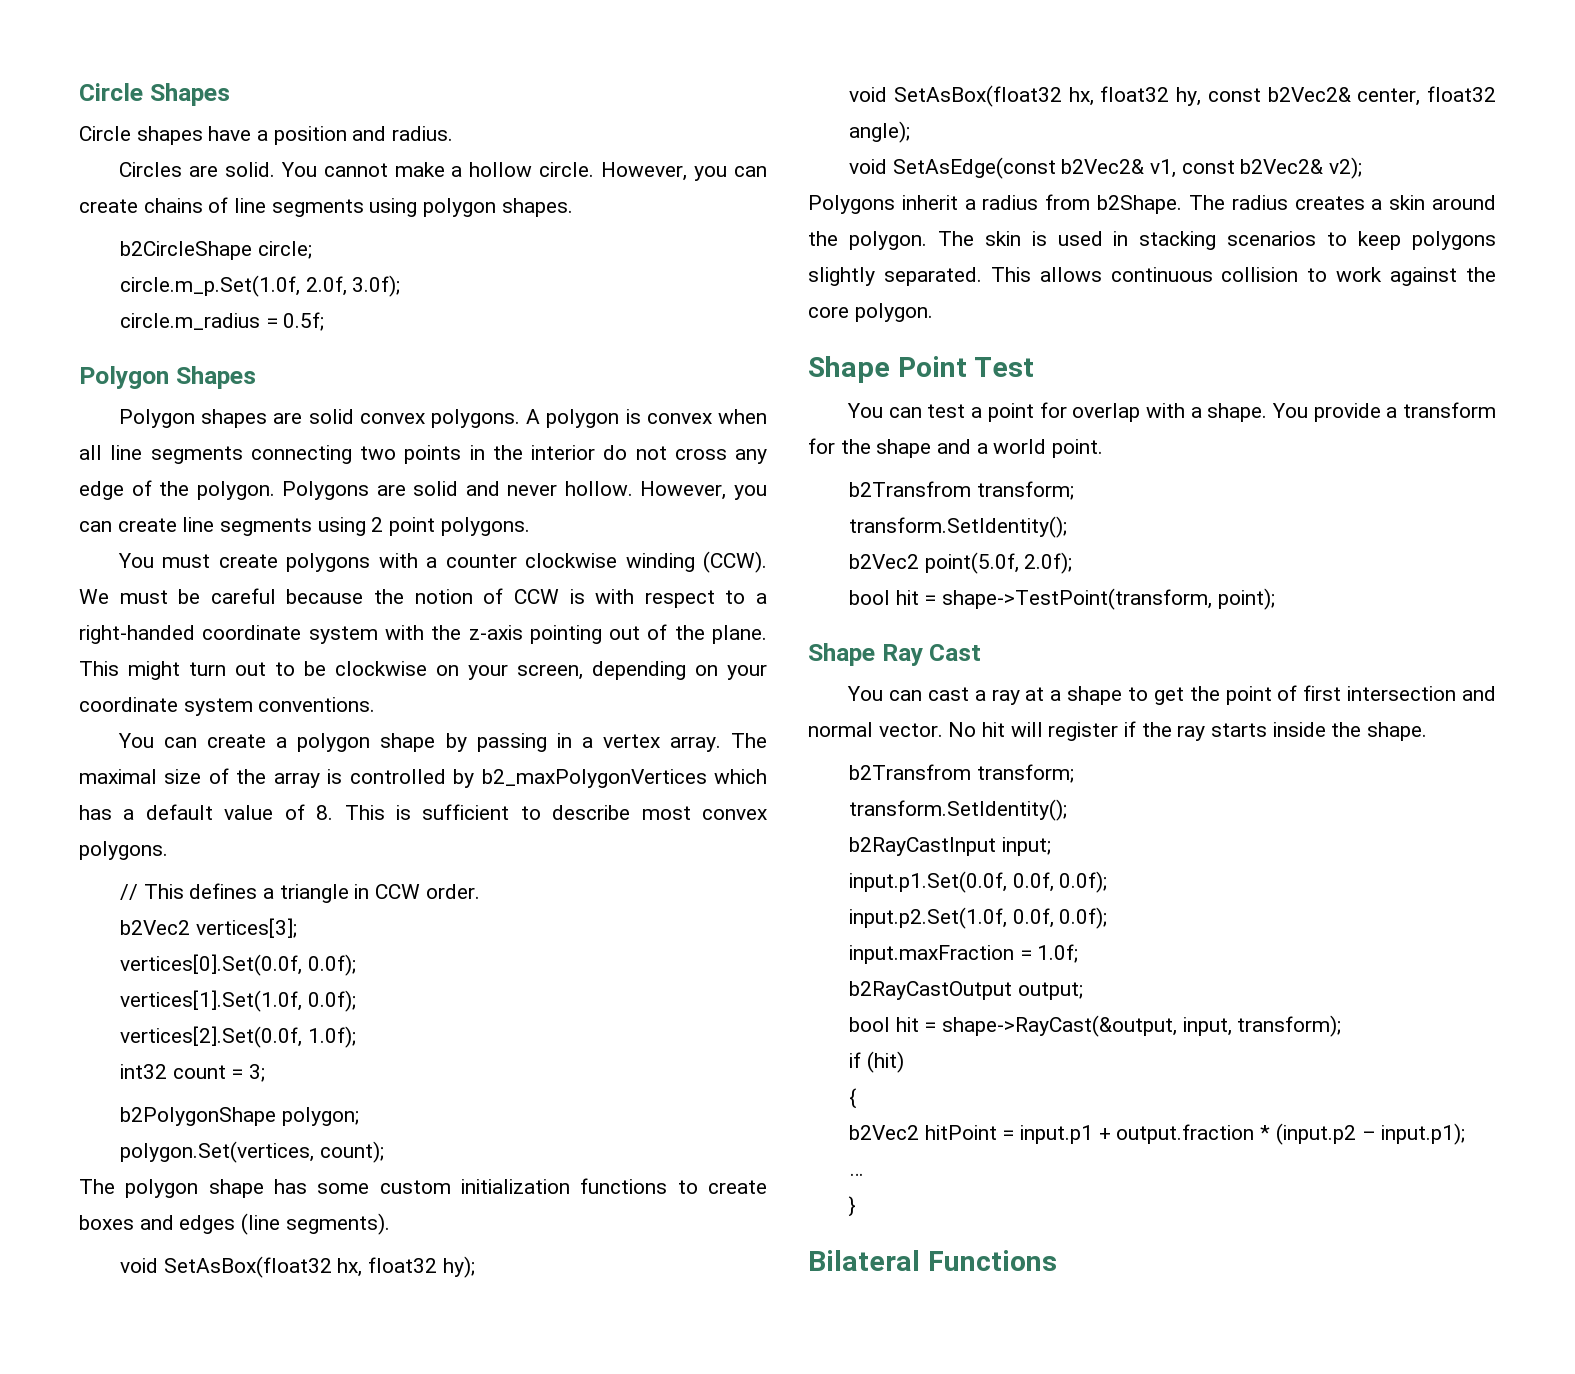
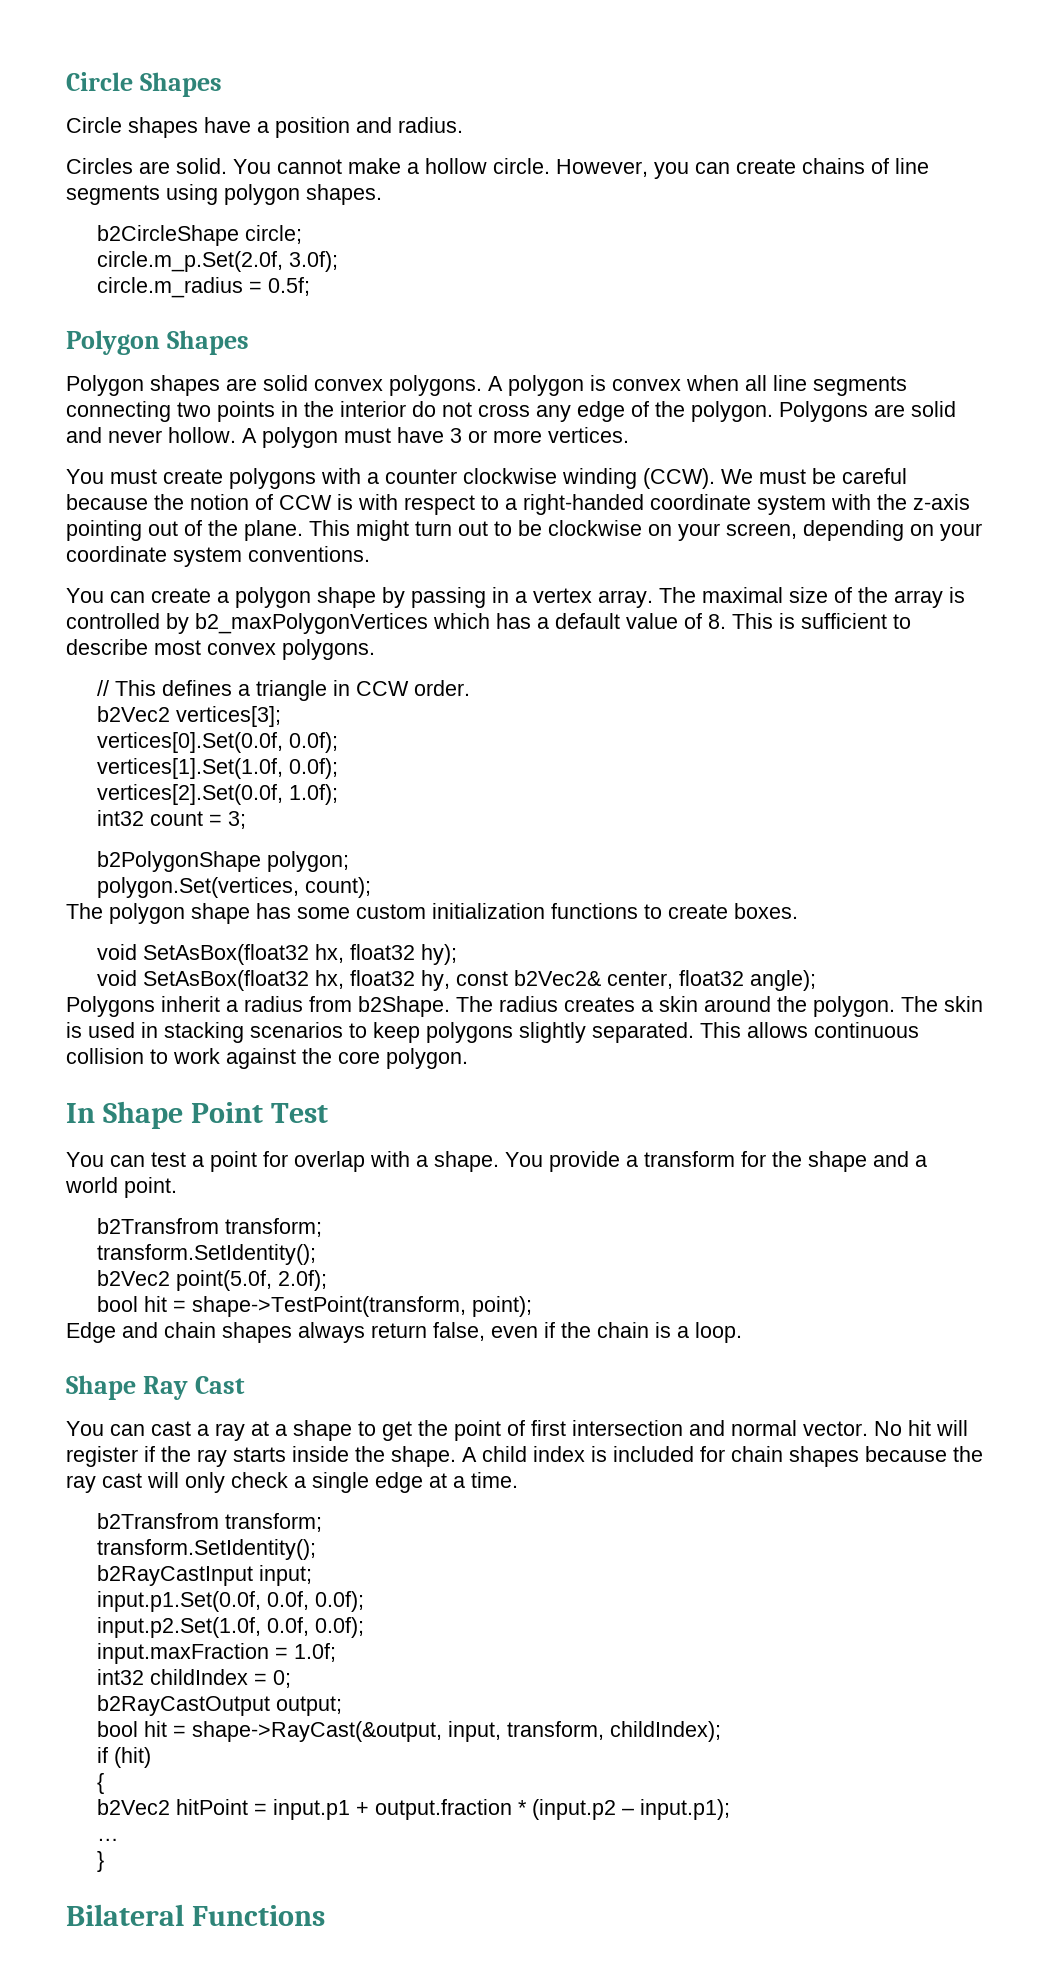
- circle.m_p.Set(1.0f, 2.0f, 3.0f);
+ circle.m_p.Set(2.0f, 3.0f);
- However, you can create line segments using 2 point polygons.
+ A polygon must have 3 or more vertices.
- The polygon shape has some custom initialization functions to create boxes and edges (line segments).
+ The polygon shape has some custom initialization functions to create boxes.
- void SetAsEdge(const b2Vec2& v1, const b2Vec2& v2);
- Shape Point Test
+ In Shape Point Test
+ Edge and chain shapes always return false, even if the chain is a loop.
+ A child index is included for chain shapes because the ray cast will only check a single edge at a time.
+ int32 childIndex = 0;
- bool hit = shape->RayCast(&output, input, transform);
+ bool hit = shape->RayCast(&output, input, transform, childIndex);

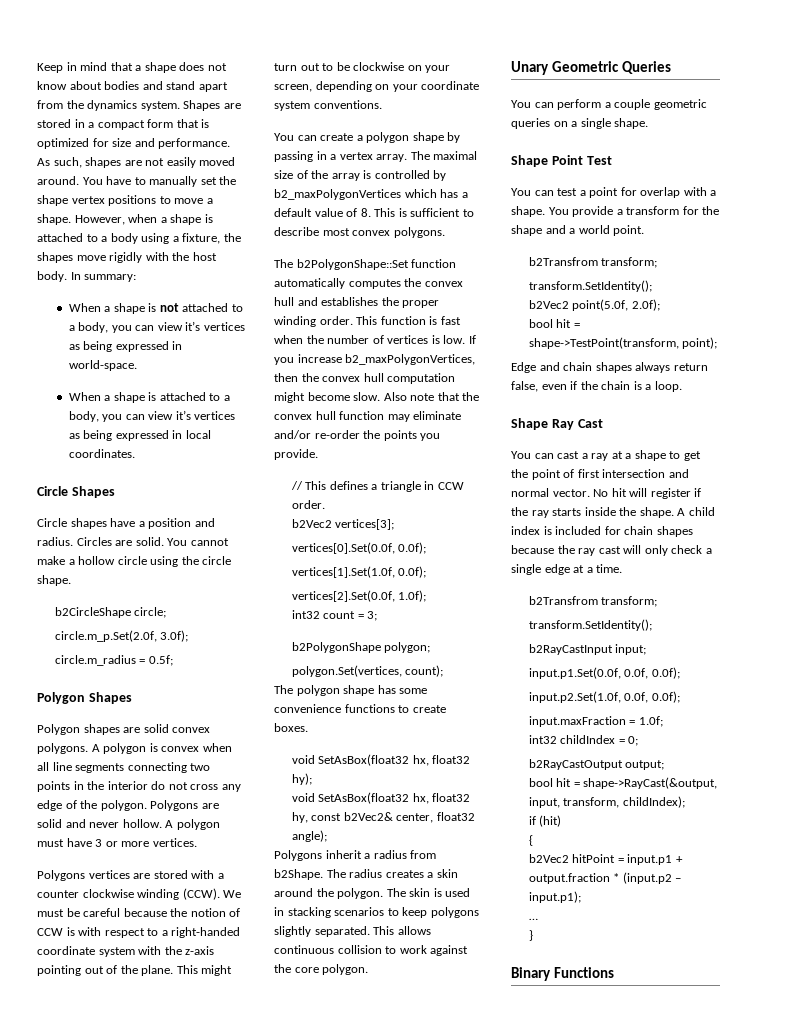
+ Keep in mind that a shape does not know about bodies and stand apart from the dynamics system. Shapes are stored in a compact form that is optimized for size and performance. As such, shapes are not easily moved around. You have to manually set the shape vertex positions to move a shape. However, when a shape is attached to a body using a fixture, the shapes move rigidly with the host body. In summary:
+ When a shape is not attached to a body, you can view it’s vertices as being expressed in world-space.
+ When a shape is attached to a body, you can view it’s vertices as being expressed in local coordinates.
- Circle shapes have a position and radius.
- Circles are solid.
+ Circle shapes have a position and radius. Circles are solid.
- You cannot make a hollow circle. However, you can create chains of line segments using polygon shapes.
+ You cannot make a hollow circle using the circle shape.
- You must create polygons with a counter clockwise winding (CCW).
+ Polygons vertices are stored with a counter clockwise winding (CCW).
+ The b2PolygonShape::Set function automatically computes the convex hull and establishes the proper winding order. This function is fast when the number of vertices is low. If you increase b2_maxPolygonVertices, then the convex hull computation might become slow. Also note that the convex hull function may eliminate and/or re-order the points you provide.
- The polygon shape has some custom initialization functions to create boxes.
+ The polygon shape has some convenience functions to create boxes.
- In Shape Point Test
+ Unary Geometric Queries
+ You can perform a couple geometric queries on a single shape.
+ Shape Point Test
- Bilateral Functions
+ Binary Functions

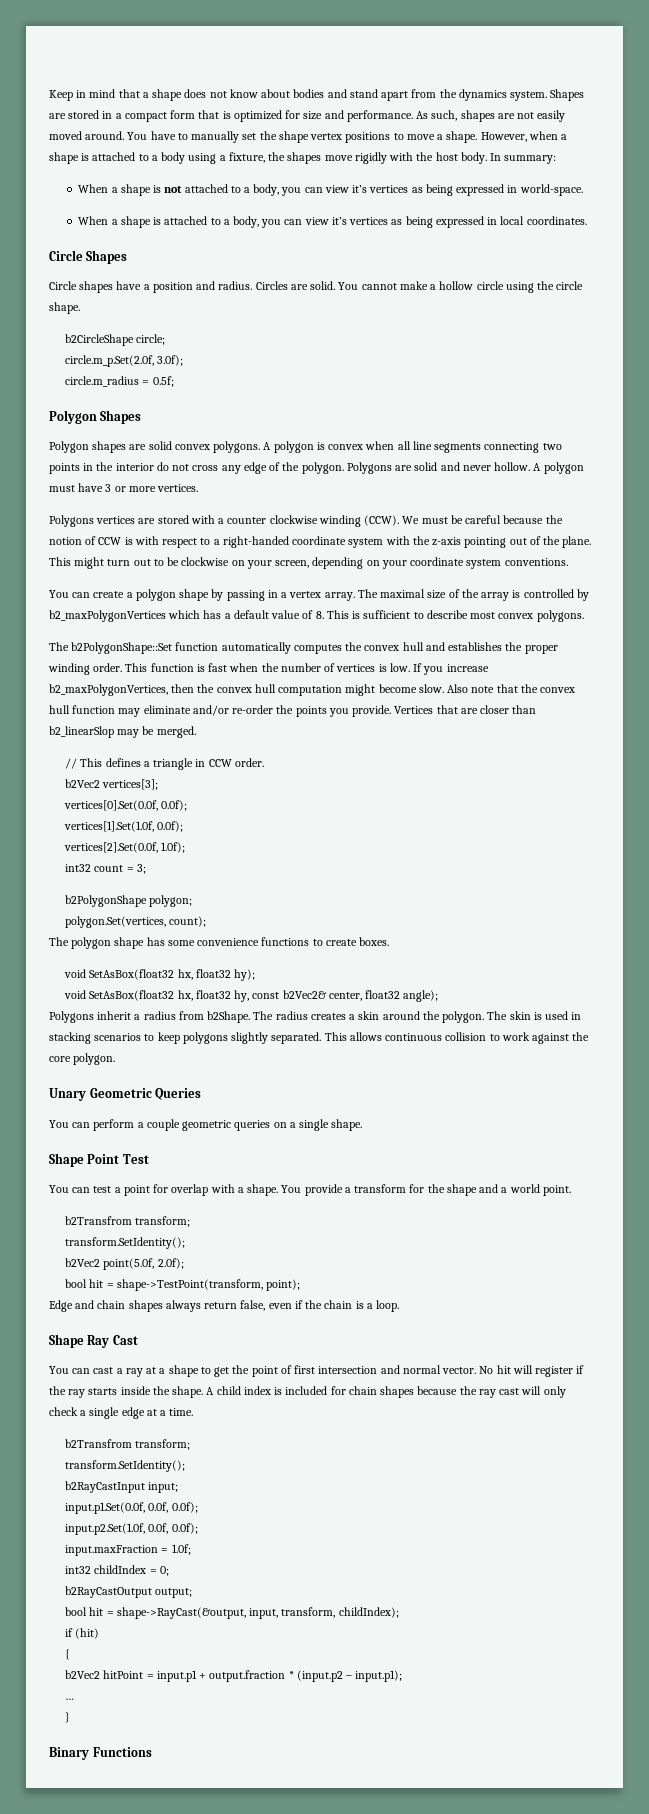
+ Vertices that are closer than b2_linearSlop may be merged.

